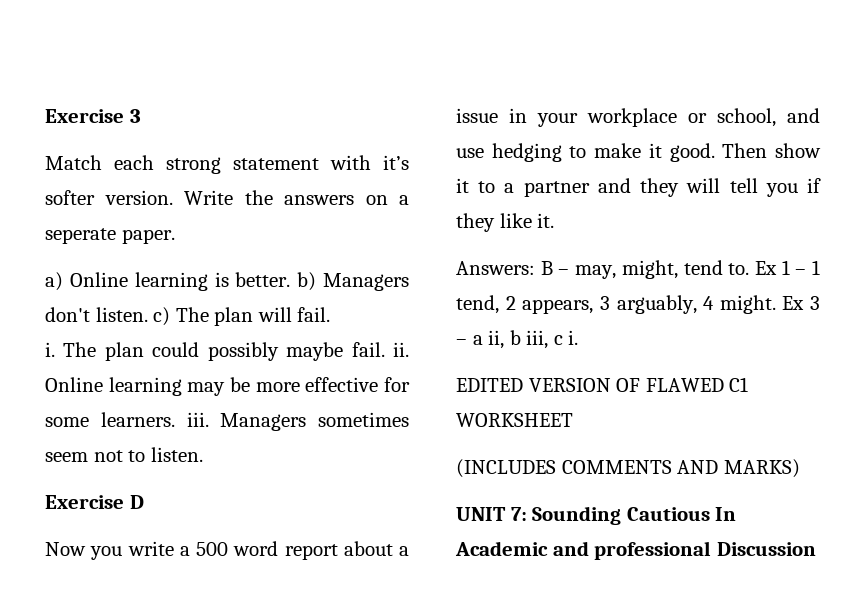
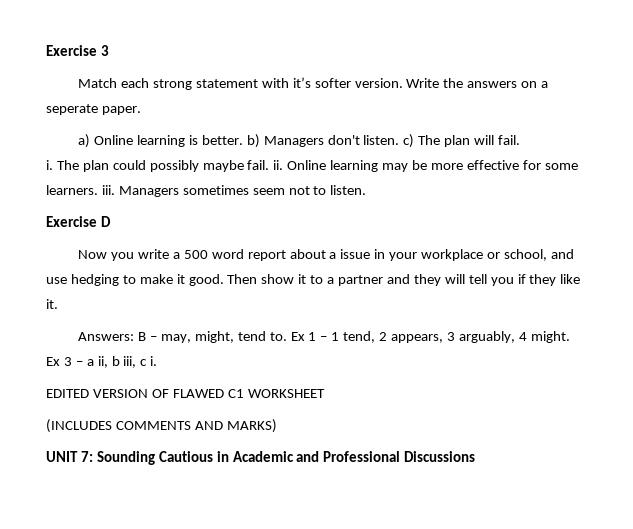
- UNIT 7: Sounding Cautious In Academic and professional Discussion
+ UNIT 7: Sounding Cautious in Academic and Professional Discussions

